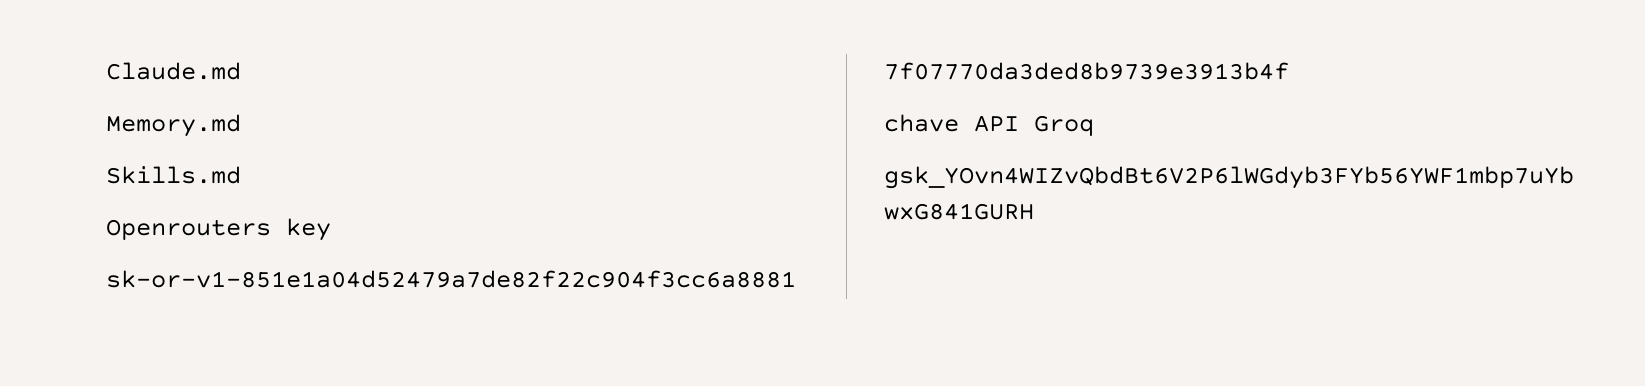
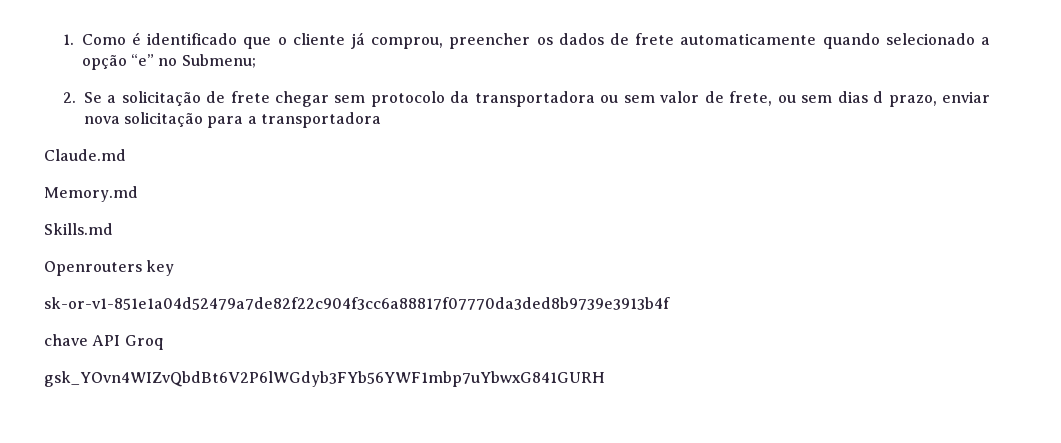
+ 1. Como é identificado que o cliente já comprou, preencher os dados de frete automaticamente quando selecionado a opção “e” no Submenu;
+ 2. Se a solicitação de frete chegar sem protocolo da transportadora ou sem valor de frete, ou sem dias d prazo, enviar nova solicitação para a transportadora

